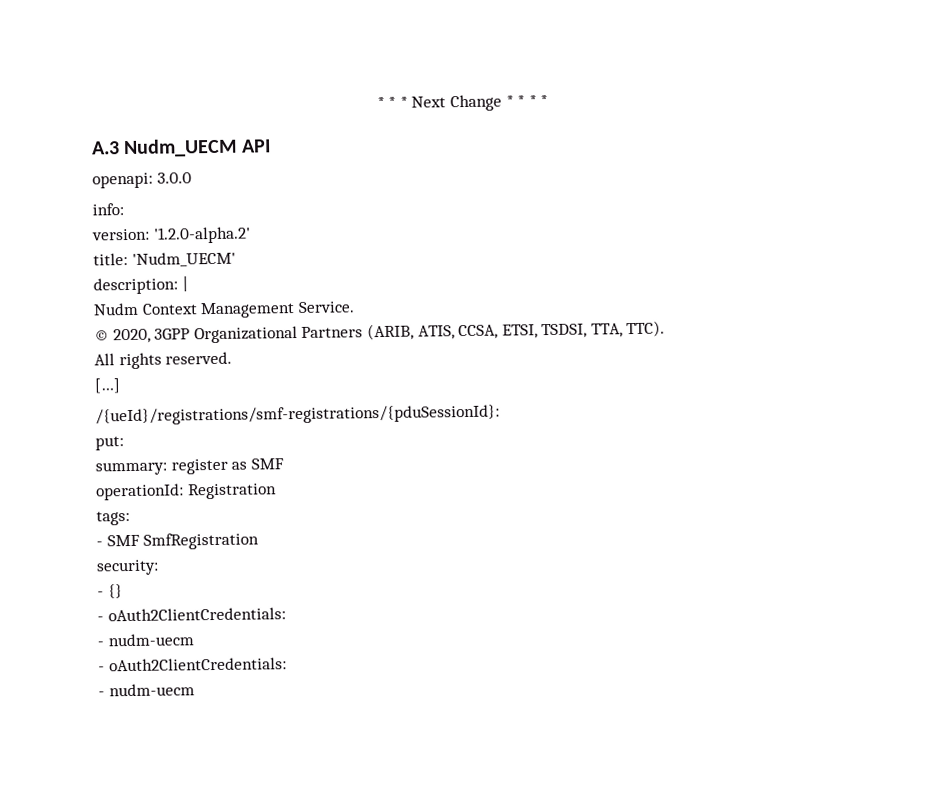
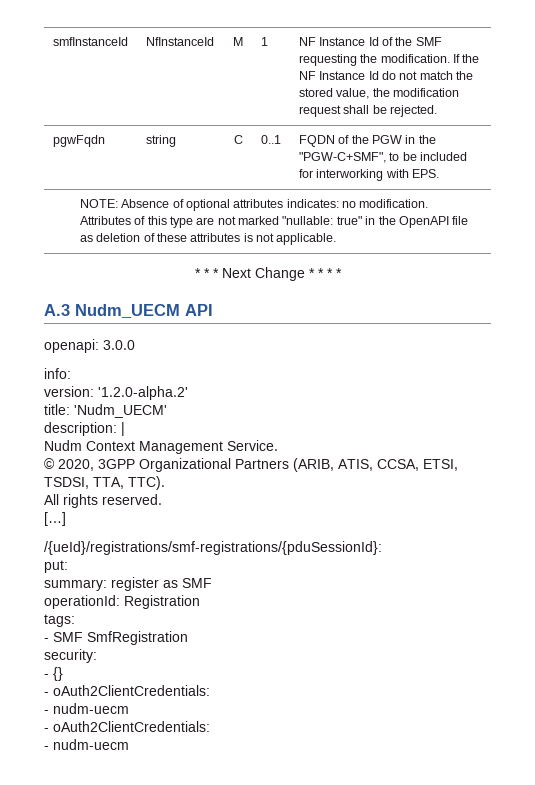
+ smfInstanceId | NfInstanceId | M | 1 | NF Instance Id of the SMF requesting the modification. If the NF Instance Id do not match the stored value, the modification request shall be rejected.
+ pgwFqdn | string | C | 0..1 | FQDN of the PGW in the "PGW-C+SMF", to be included for interworking with EPS.
+ NOTE: Absence of optional attributes indicates: no modification. Attributes of this type are not marked "nullable: true" in the OpenAPI file as deletion of these attributes is not applicable.

